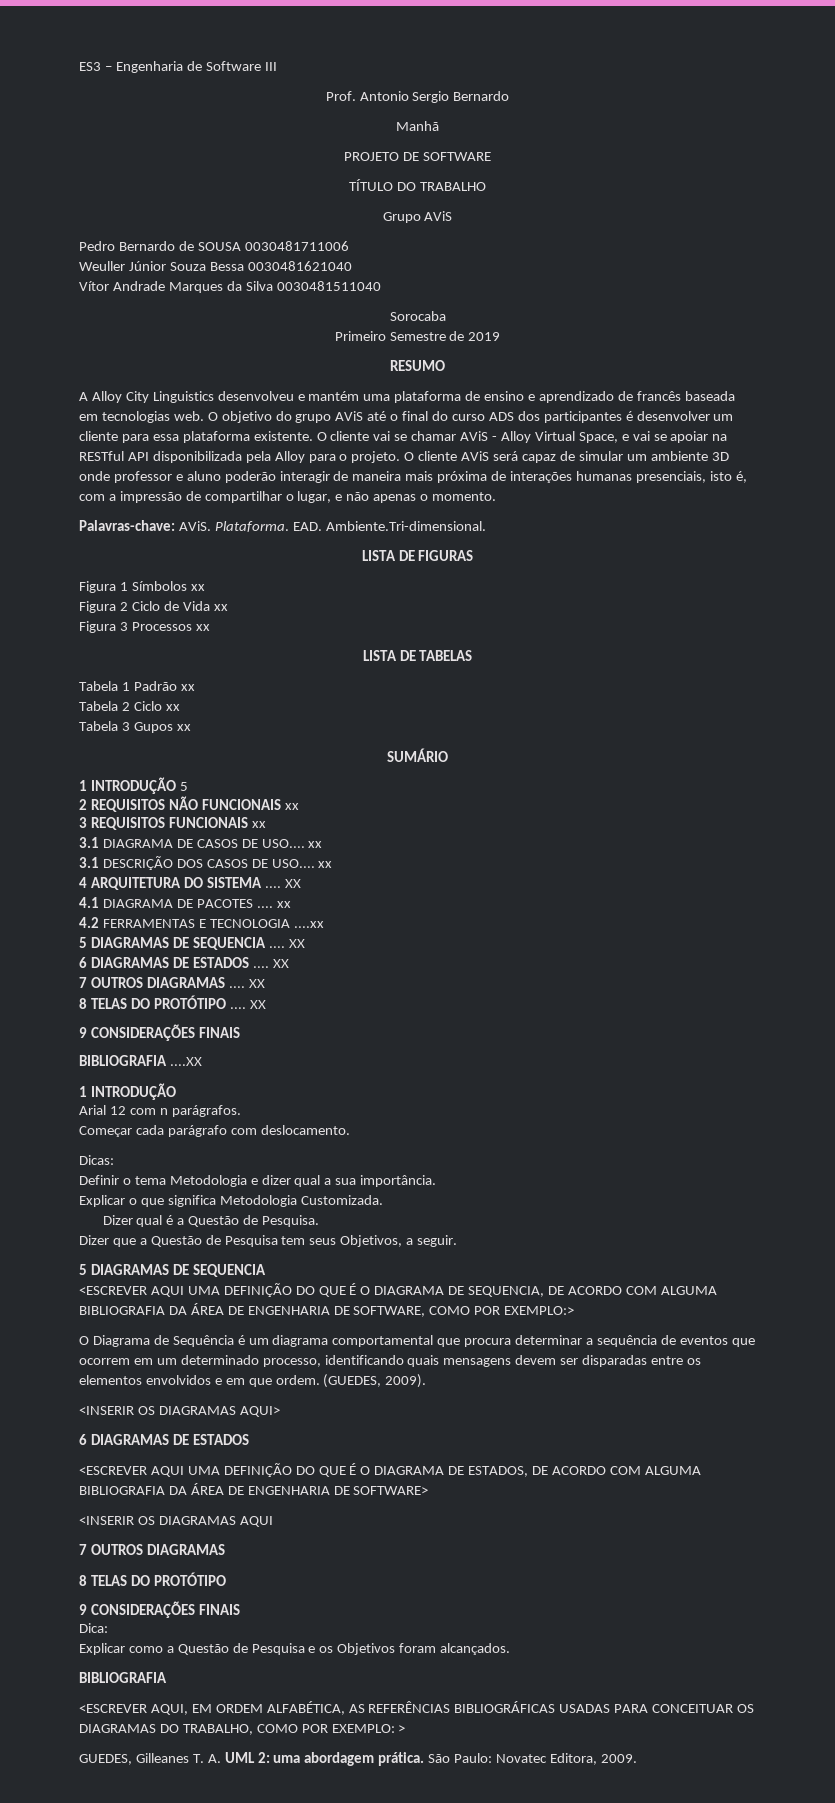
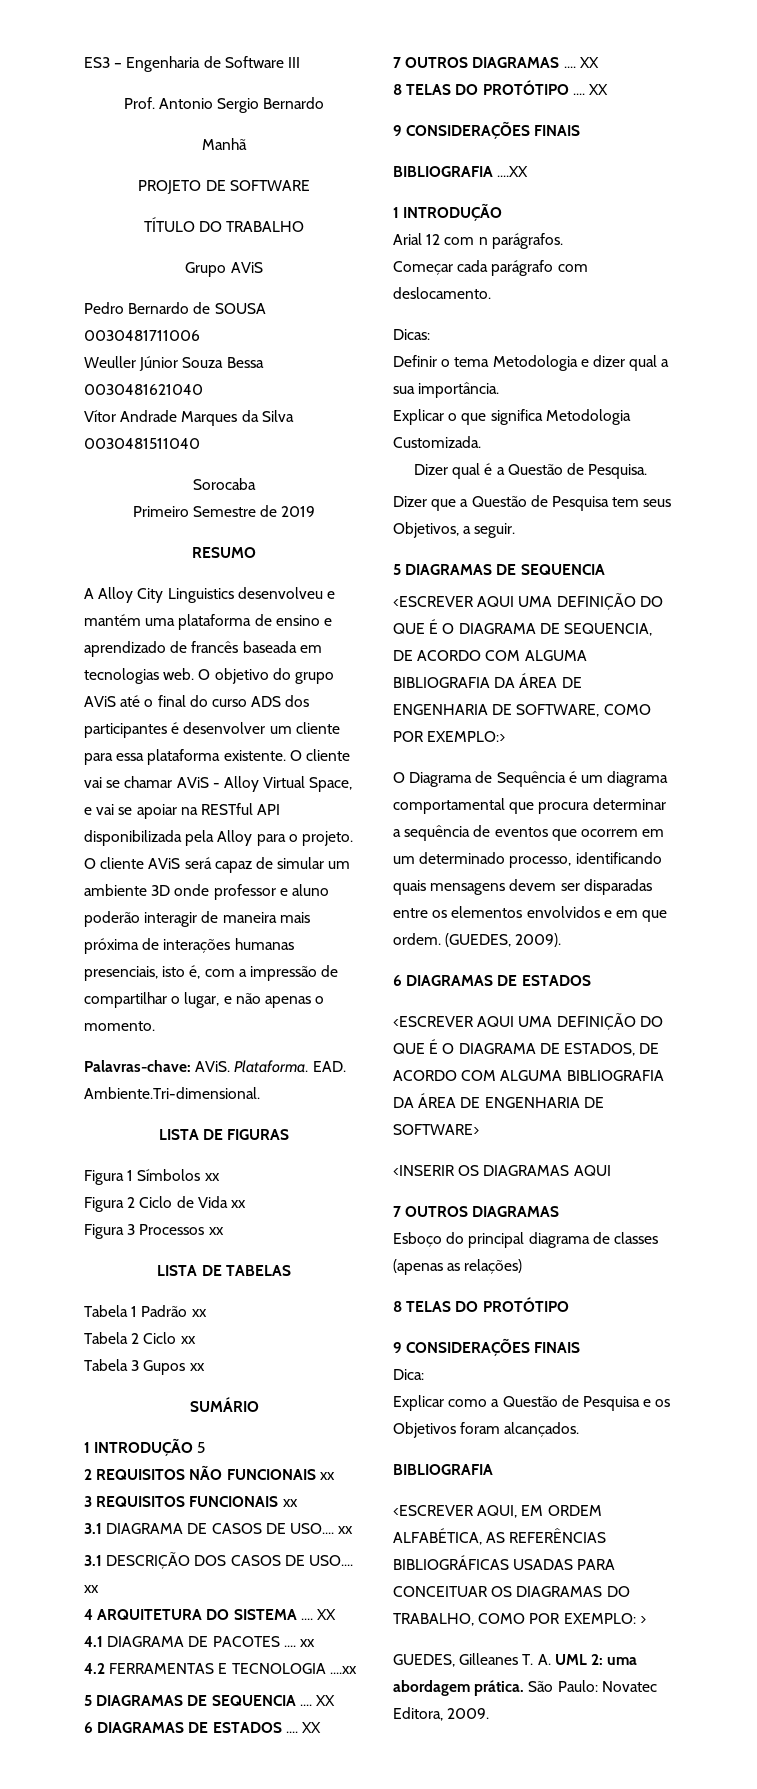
- <INSERIR OS DIAGRAMAS AQUI>
+ Esboço do principal diagrama de classes (apenas as relações)

